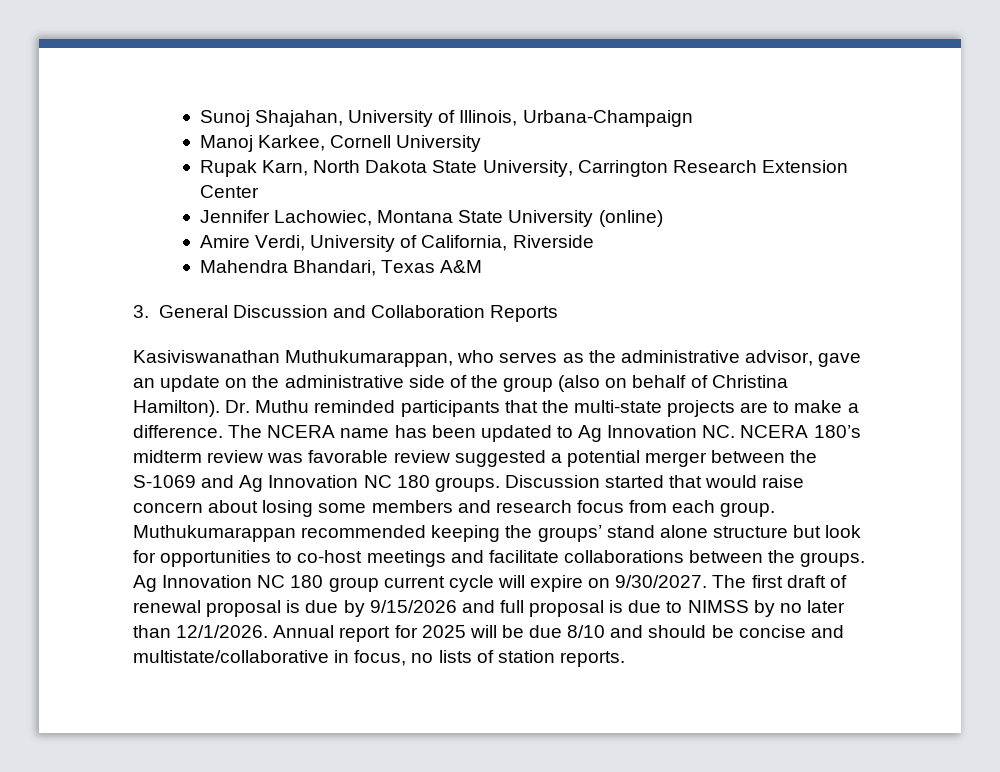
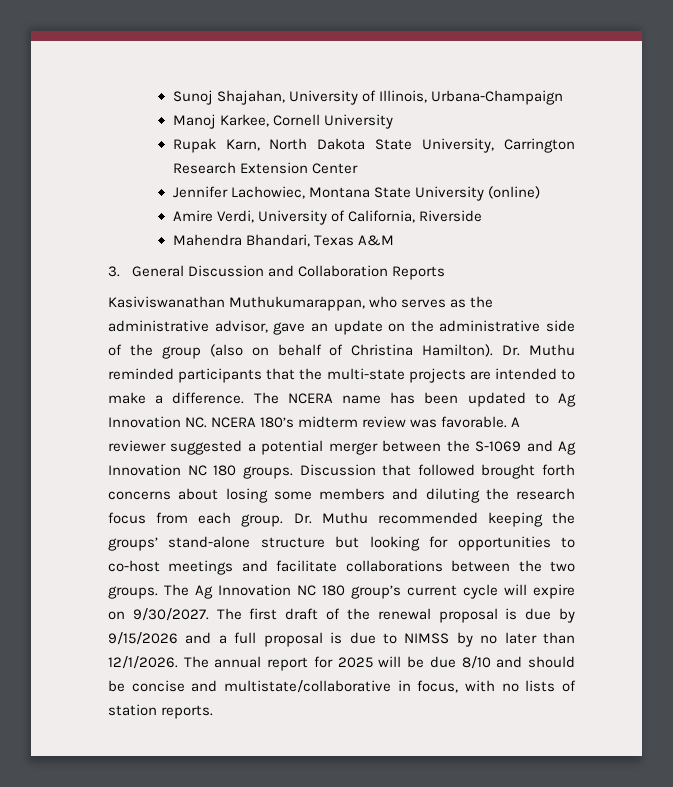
- Dr. Muthu reminded participants that the multi-state projects are to make a difference.
+ Dr. Muthu reminded participants that the multi-state projects are intended to make a difference.
- The NCERA name has been updated to Ag Innovation NC. NCERA 180’s midterm review was favorable review suggested a potential merger between the S-1069 and Ag Innovation NC 180 groups.
+ The NCERA name has been updated to Ag Innovation NC. NCERA 180’s midterm review was favorable. A reviewer suggested a potential merger between the S-1069 and Ag Innovation NC 180 groups.
- Discussion started that would raise concern about losing some members and research focus from each group.
+ Discussion that followed brought forth concerns about losing some members and diluting the research focus from each group.
- Muthukumarappan recommended keeping the groups’ stand alone structure but look for opportunities to co-host meetings and facilitate collaborations between the groups. Ag Innovation NC 180 group current cycle will expire on 9/30/2027.
+ Dr. Muthu recommended keeping the groups’ stand-alone structure but looking for opportunities to co-host meetings and facilitate collaborations between the two groups. The Ag Innovation NC 180 group’s current cycle will expire on 9/30/2027.
- The first draft of renewal proposal is due by 9/15/2026 and full proposal is due to NIMSS by no later than 12/1/2026.
+ The first draft of the renewal proposal is due by 9/15/2026 and a full proposal is due to NIMSS by no later than 12/1/2026.
- Annual report for 2025 will be due 8/10 and should be concise and multistate/collaborative in focus, no lists of station reports.
+ The annual report for 2025 will be due 8/10 and should be concise and multistate/collaborative in focus, with no lists of station reports.

